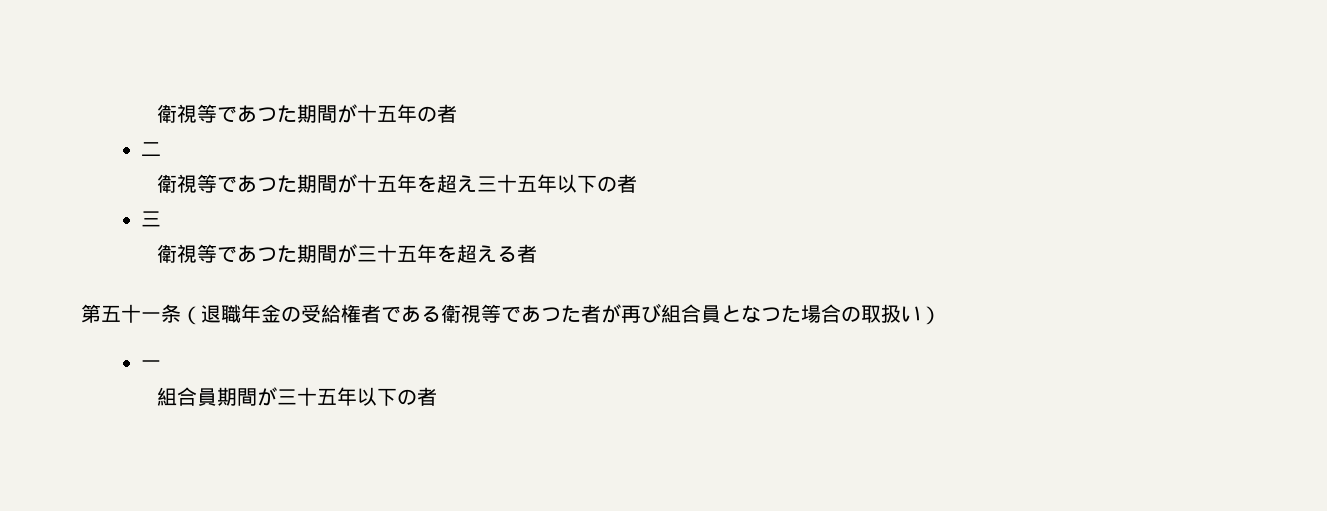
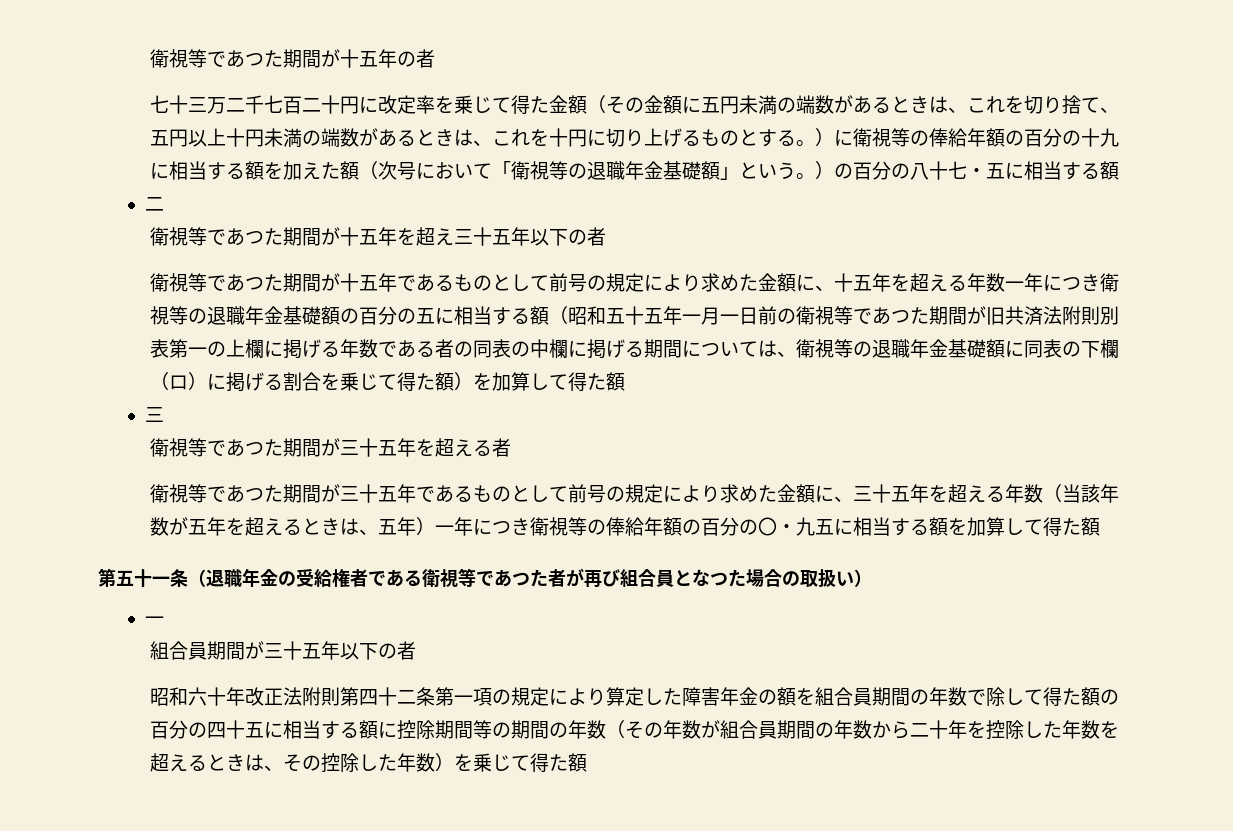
+ 七十三万二千七百二十円に改定率を乗じて得た金額（その金額に五円未満の端数があるときは、これを切り捨て、五円以上十円未満の端数があるときは、これを十円に切り上げるものとする。）に衛視等の俸給年額の百分の十九に相当する額を加えた額（次号において「衛視等の退職年金基礎額」という。）の百分の八十七・五に相当する額
+ 衛視等であつた期間が十五年であるものとして前号の規定により求めた金額に、十五年を超える年数一年につき衛視等の退職年金基礎額の百分の五に相当する額（昭和五十五年一月一日前の衛視等であつた期間が旧共済法附則別表第一の上欄に掲げる年数である者の同表の中欄に掲げる期間については、衛視等の退職年金基礎額に同表の下欄（ロ）に掲げる割合を乗じて得た額）を加算して得た額
+ 衛視等であつた期間が三十五年であるものとして前号の規定により求めた金額に、三十五年を超える年数（当該年数が五年を超えるときは、五年）一年につき衛視等の俸給年額の百分の〇・九五に相当する額を加算して得た額
+ 昭和六十年改正法附則第四十二条第一項の規定により算定した障害年金の額を組合員期間の年数で除して得た額の百分の四十五に相当する額に控除期間等の期間の年数（その年数が組合員期間の年数から二十年を控除した年数を超えるときは、その控除した年数）を乗じて得た額

